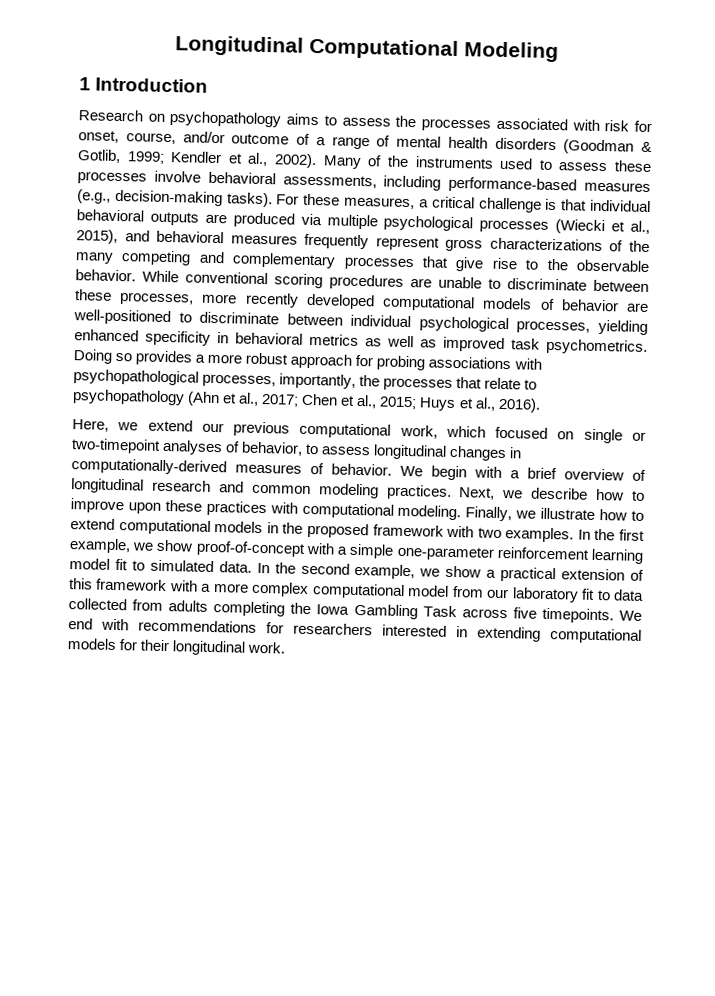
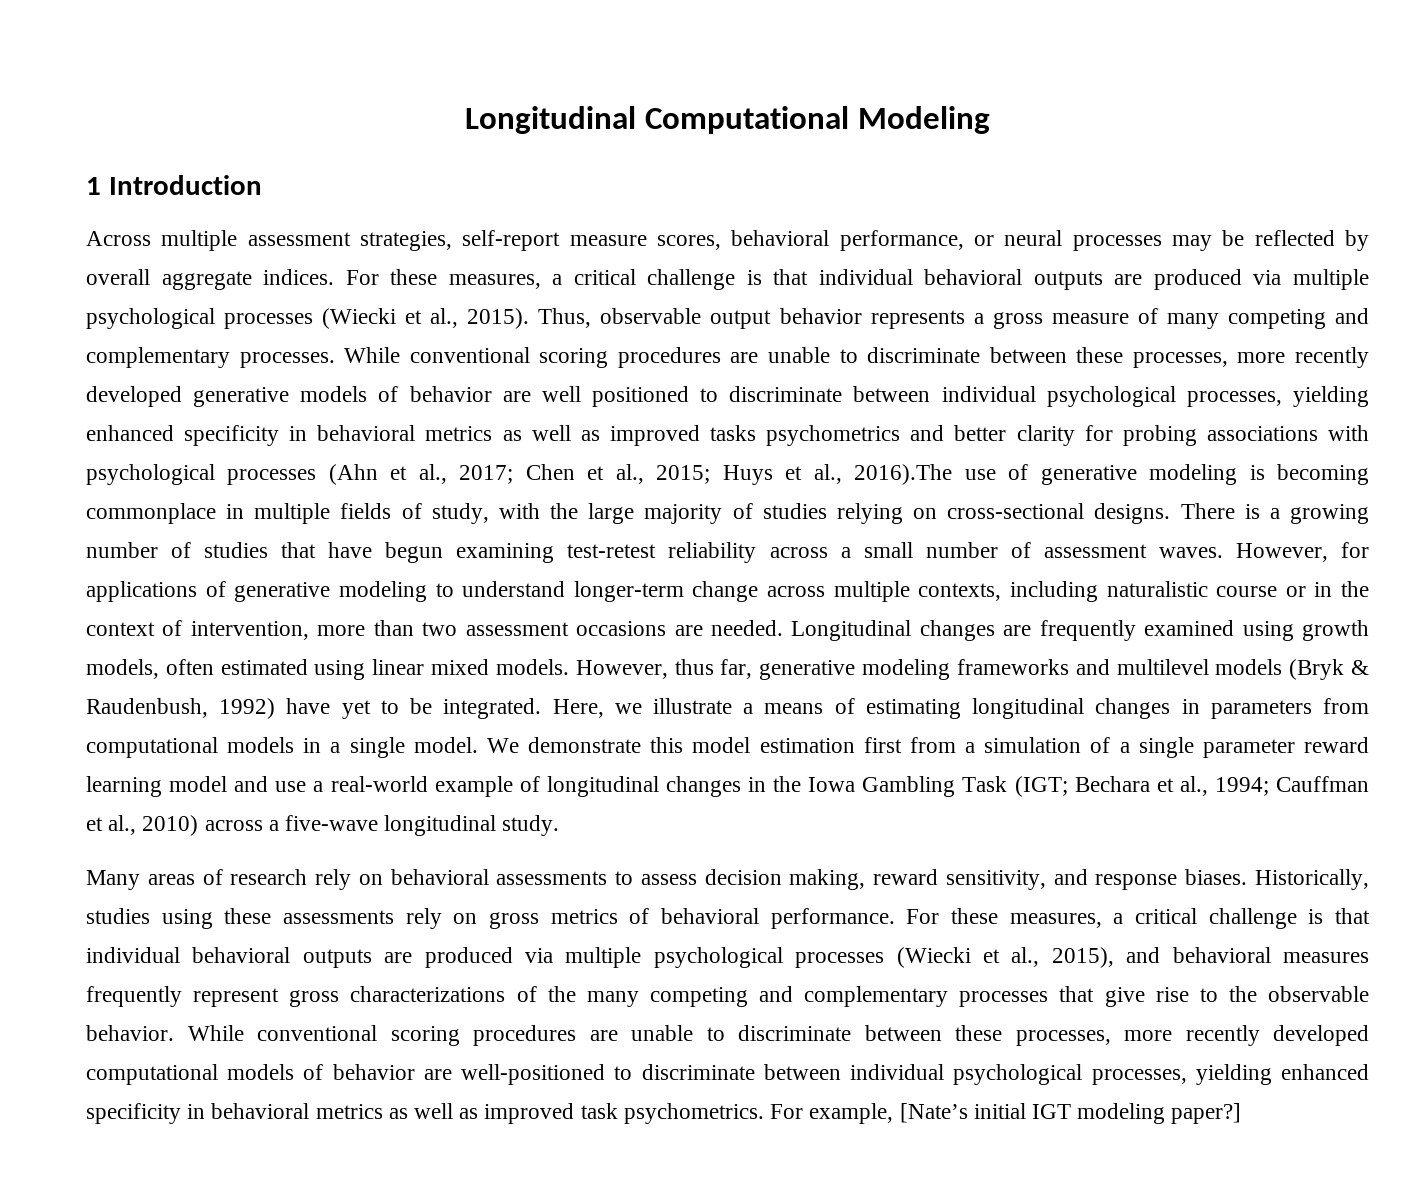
- Research on psychopathology aims to assess the processes associated with risk for onset, course, and/or outcome of a range of mental health disorders (Goodman & Gotlib, 1999; Kendler et al., 2002). Many of the instruments used to assess these processes involve behavioral assessments, including performance-based measures (e.g., decision-making tasks).
+ Across multiple assessment strategies, self-report measure scores, behavioral performance, or neural processes may be reflected by overall aggregate indices. For these measures, a critical challenge is that individual behavioral outputs are produced via multiple psychological processes (Wiecki et al., 2015). Thus, observable output behavior represents a gross measure of many competing and complementary processes. While conventional scoring procedures are unable to discriminate between these processes, more recently developed generative models of behavior are well positioned to discriminate between individual psychological processes, yielding enhanced specificity in behavioral metrics as well as improved tasks psychometrics and better clarity for probing associations with psychological processes (Ahn et al., 2017; Chen et al., 2015; Huys et al., 2016).The use of generative modeling is becoming commonplace in multiple fields of study, with the large majority of studies relying on cross-sectional designs. There is a growing number of studies that have begun examining test-retest reliability across a small number of assessment waves. However, for applications of generative modeling to understand longer-term change across multiple contexts, including naturalistic course or in the context of intervention, more than two assessment occasions are needed. Longitudinal changes are frequently examined using growth models, often estimated using linear mixed models. However, thus far, generative modeling frameworks and multilevel models (Bryk & Raudenbush, 1992) have yet to be integrated. Here, we illustrate a means of estimating longitudinal changes in parameters from computational models in a single model. We demonstrate this model estimation first from a simulation of a single parameter reward learning model and use a real-world example of longitudinal changes in the Iowa Gambling Task (IGT; Bechara et al., 1994; Cauffman et al., 2010) across a five-wave longitudinal study.
+ Many areas of research rely on behavioral assessments to assess decision making, reward sensitivity, and response biases. Historically, studies using these assessments rely on gross metrics of behavioral performance.
- Doing so provides a more robust approach for probing associations with psychopathological processes, importantly, the processes that relate to psychopathology (Ahn et al., 2017; Chen et al., 2015; Huys et al., 2016).
- Here, we extend our previous computational work, which focused on single or two-timepoint analyses of behavior, to assess longitudinal changes in computationally-derived measures of behavior. We begin with a brief overview of longitudinal research and common modeling practices. Next, we describe how to improve upon these practices with computational modeling. Finally, we illustrate how to extend computational models in the proposed framework with two examples. In the first example, we show proof-of-concept with a simple one-parameter reinforcement learning model fit to simulated data. In the second example, we show a practical extension of this framework with a more complex computational model from our laboratory fit to data collected from adults completing the Iowa Gambling Task across five timepoints. We end with recommendations for researchers interested in extending computational models for their longitudinal work.
+ For example, [Nate’s initial IGT modeling paper?]

